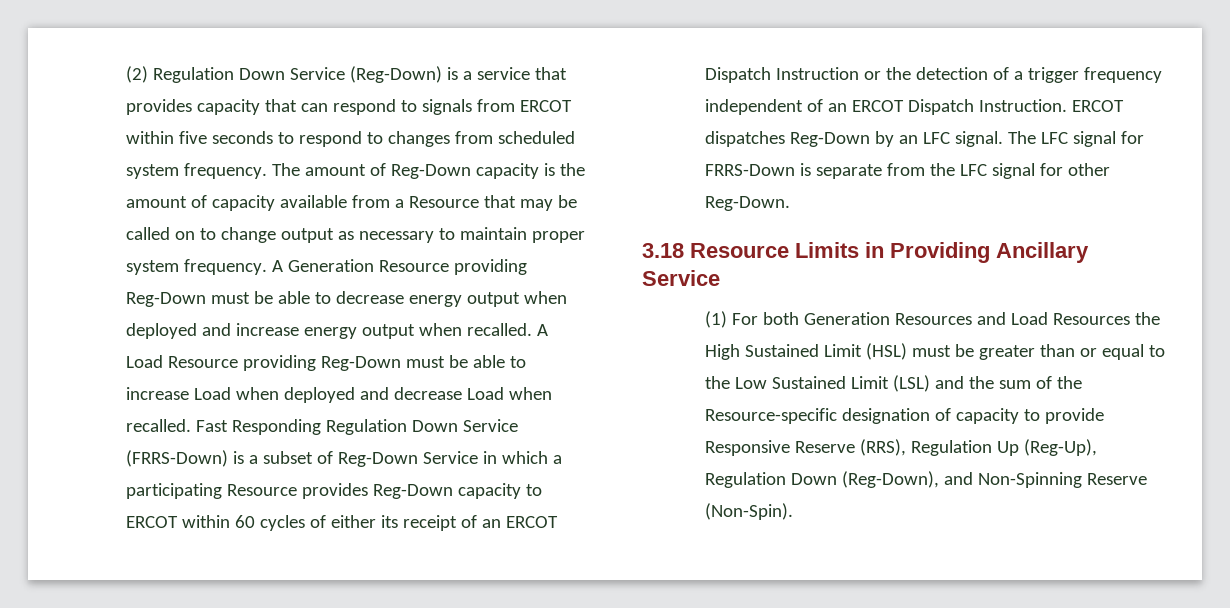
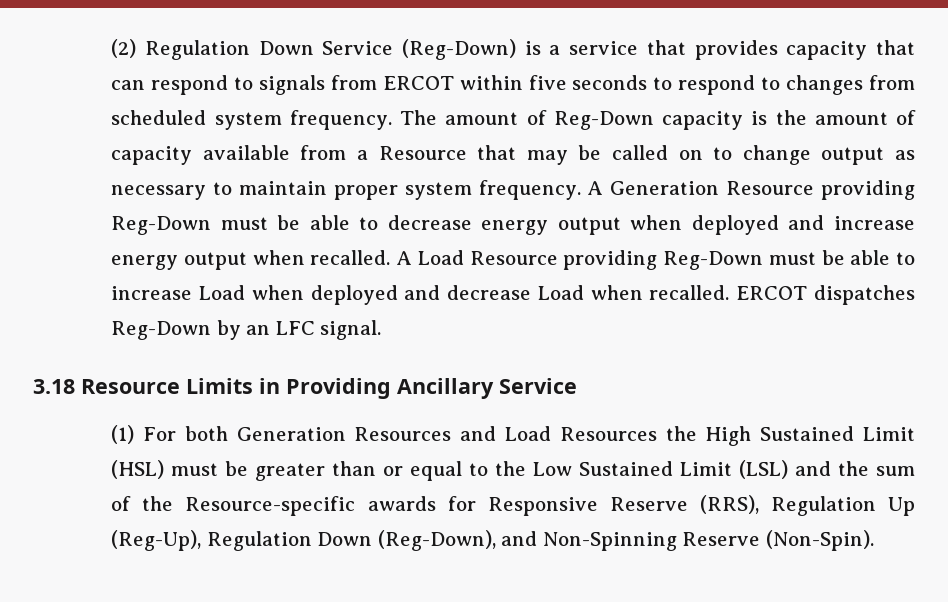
- Fast Responding Regulation Down Service (FRRS-Down) is a subset of Reg-Down Service in which a participating Resource provides Reg-Down capacity to ERCOT within 60 cycles of either its receipt of an ERCOT Dispatch Instruction or the detection of a trigger frequency independent of an ERCOT Dispatch Instruction.
- The LFC signal for FRRS-Down is separate from the LFC signal for other Reg-Down.
- (1) For both Generation Resources and Load Resources the High Sustained Limit (HSL) must be greater than or equal to the Low Sustained Limit (LSL) and the sum of the Resource-specific designation of capacity to provide Responsive Reserve (RRS), Regulation Up (Reg-Up), Regulation Down (Reg-Down), and Non-Spinning Reserve (Non-Spin).
+ (1) For both Generation Resources and Load Resources the High Sustained Limit (HSL) must be greater than or equal to the Low Sustained Limit (LSL) and the sum of the Resource-specific awards for Responsive Reserve (RRS), Regulation Up (Reg-Up), Regulation Down (Reg-Down), and Non-Spinning Reserve (Non-Spin).

